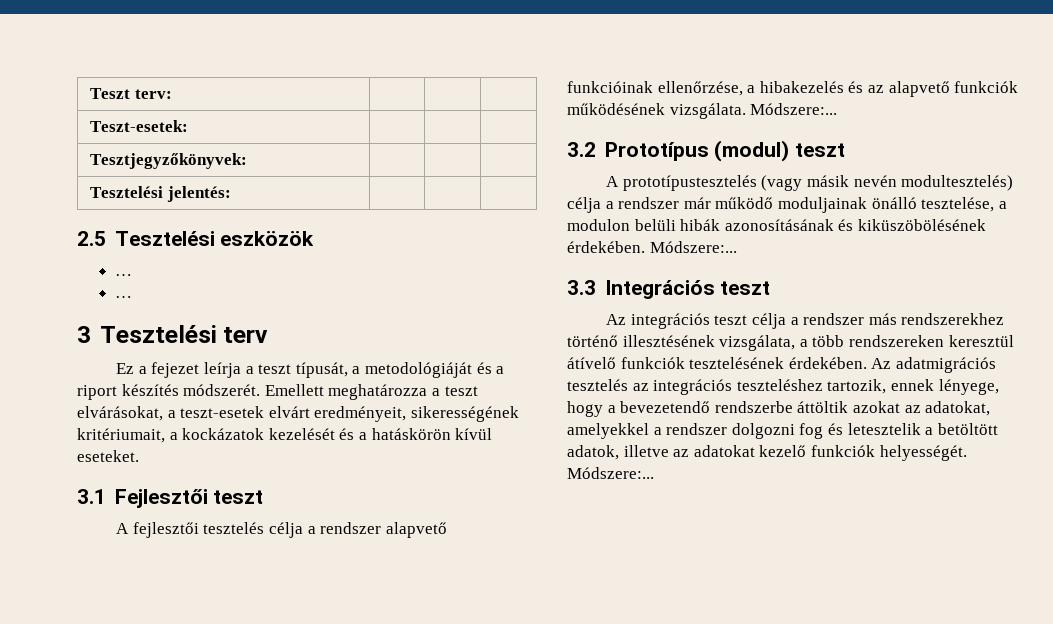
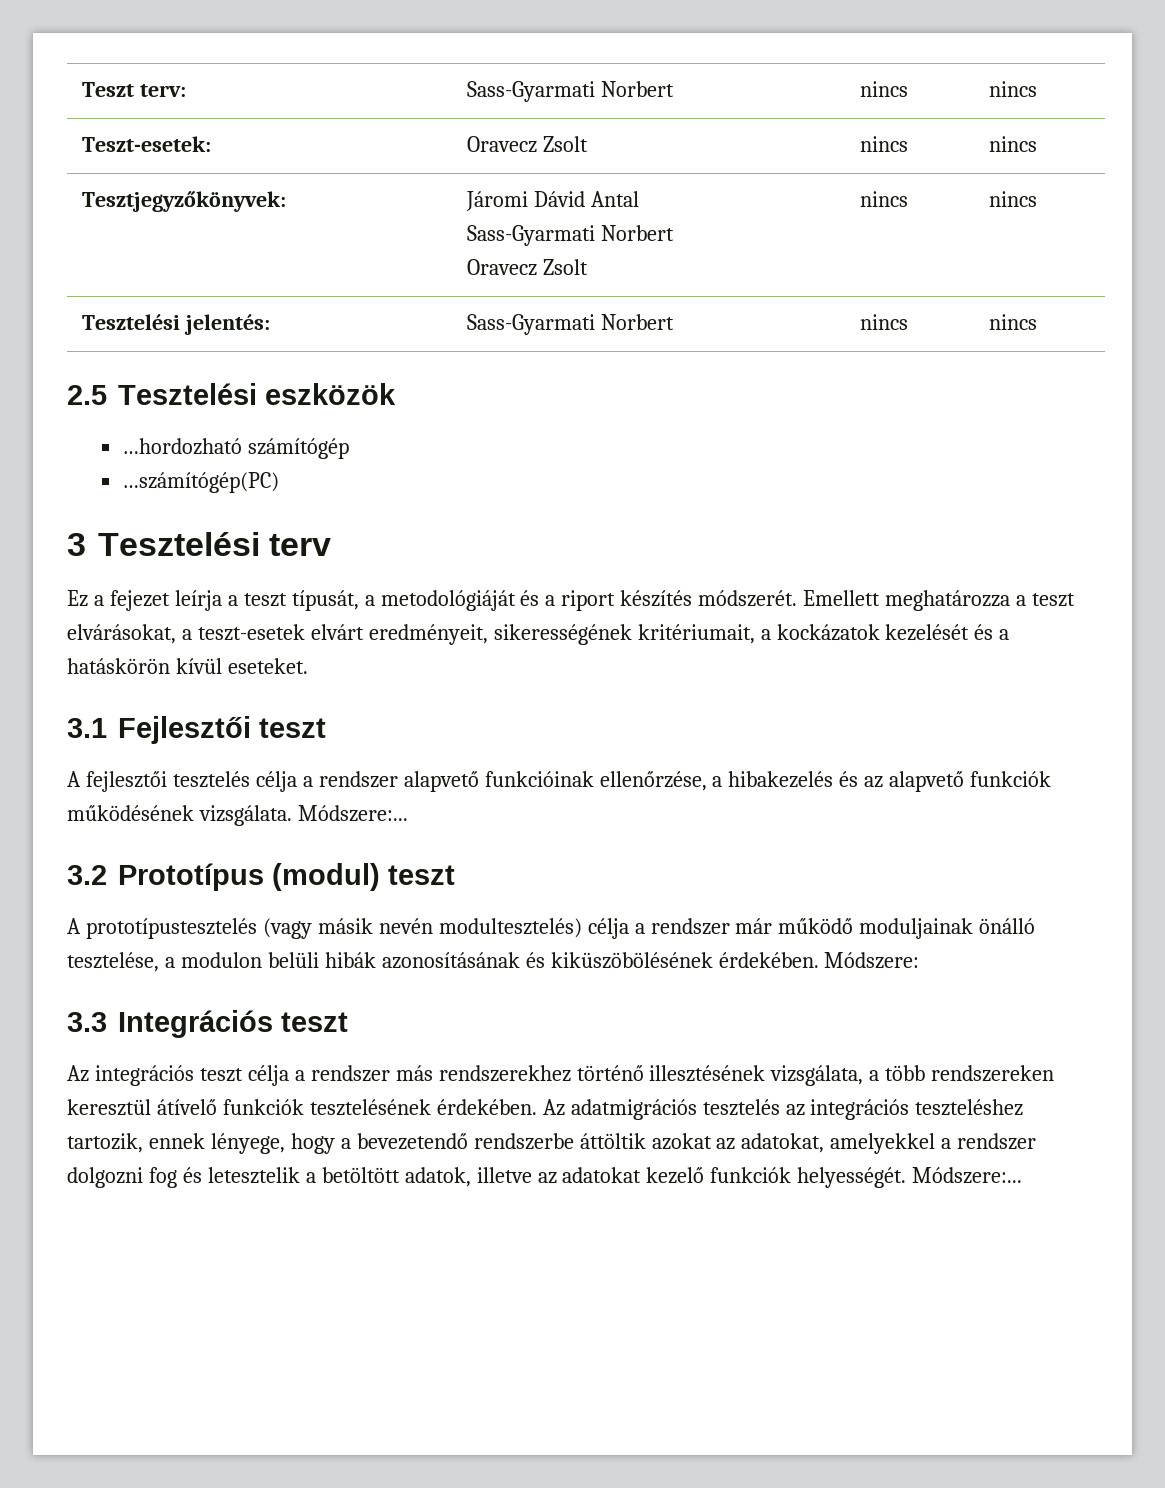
- Teszt terv: | | |
- Teszt-esetek: | | |
- Tesztjegyzőkönyvek: | | |
- Tesztelési jelentés: | | |
+ Teszt terv: | Sass-Gyarmati Norbert | nincs | nincs
+ Teszt-esetek: | Oravecz Zsolt | nincs | nincs
+ Tesztjegyzőkönyvek: | Járomi Dávid Antal
+ Sass-Gyarmati Norbert
+ Oravecz Zsolt | nincs | nincs
+ Tesztelési jelentés: | Sass-Gyarmati Norbert | nincs | nincs
  2.5 Tesztelési eszközök
- …
- …
+ …hordozható számítógép
+ …számítógép(PC)
- A prototípustesztelés (vagy másik nevén modultesztelés) célja a rendszer már működő moduljainak önálló tesztelése, a modulon belüli hibák azonosításának és kiküszöbölésének érdekében. Módszere:...
+ A prototípustesztelés (vagy másik nevén modultesztelés) célja a rendszer már működő moduljainak önálló tesztelése, a modulon belüli hibák azonosításának és kiküszöbölésének érdekében. Módszere:

